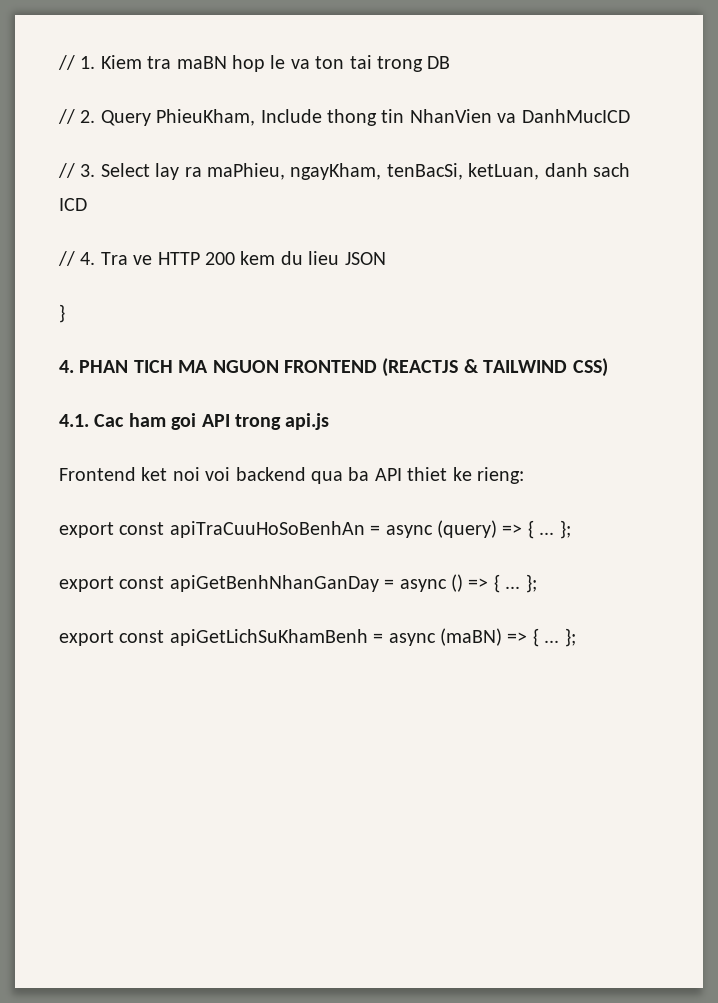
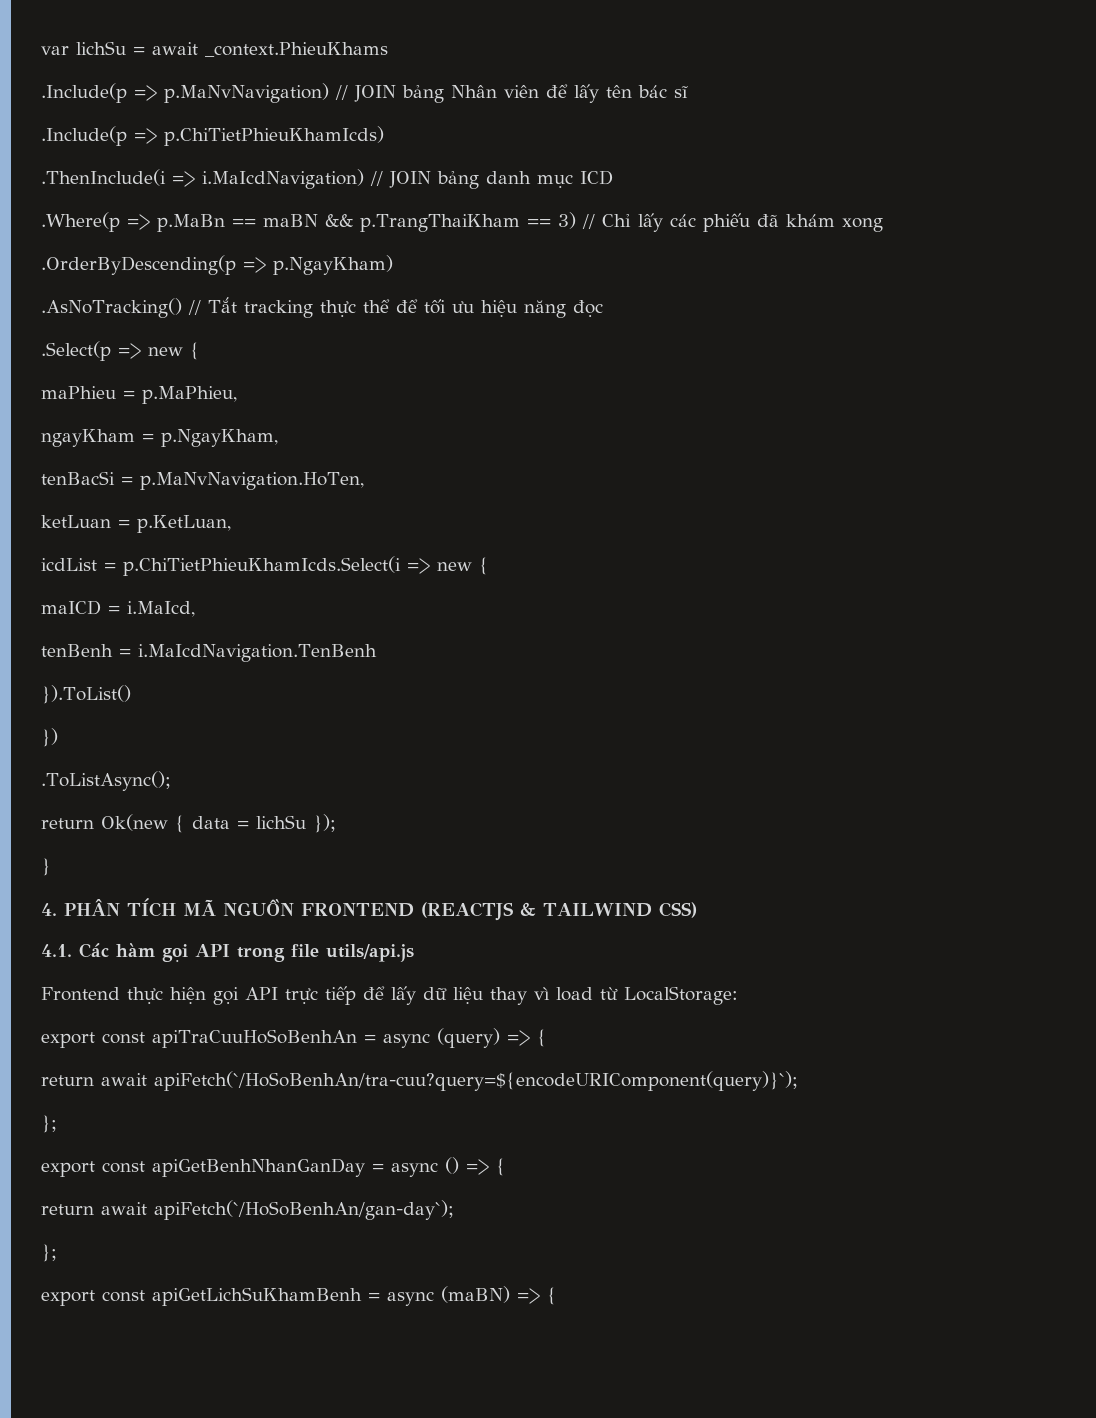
- // 1. Kiem tra maBN hop le va ton tai trong DB
- // 2. Query PhieuKham, Include thong tin NhanVien va DanhMucICD
- // 3. Select lay ra maPhieu, ngayKham, tenBacSi, ketLuan, danh sach ICD
- // 4. Tra ve HTTP 200 kem du lieu JSON
+ var lichSu = await _context.PhieuKhams
+ .Include(p => p.MaNvNavigation) // JOIN bảng Nhân viên để lấy tên bác sĩ
+ .Include(p => p.ChiTietPhieuKhamIcds)
+ .ThenInclude(i => i.MaIcdNavigation) // JOIN bảng danh mục ICD
+ .Where(p => p.MaBn == maBN && p.TrangThaiKham == 3) // Chỉ lấy các phiếu đã khám xong
+ .OrderByDescending(p => p.NgayKham)
+ .AsNoTracking() // Tắt tracking thực thể để tối ưu hiệu năng đọc
+ .Select(p => new {
+ maPhieu = p.MaPhieu,
+ ngayKham = p.NgayKham,
+ tenBacSi = p.MaNvNavigation.HoTen,
+ ketLuan = p.KetLuan,
+ icdList = p.ChiTietPhieuKhamIcds.Select(i => new {
+ maICD = i.MaIcd,
+ tenBenh = i.MaIcdNavigation.TenBenh
+ }).ToList()
+ })
+ .ToListAsync();
+ return Ok(new { data = lichSu });
  }
- 4. PHAN TICH MA NGUON FRONTEND (REACTJS & TAILWIND CSS)
+ 4. PHÂN TÍCH MÃ NGUỒN FRONTEND (REACTJS & TAILWIND CSS)
- 4.1. Cac ham goi API trong api.js
- Frontend ket noi voi backend qua ba API thiet ke rieng:
+ 4.1. Các hàm gọi API trong file utils/api.js
+ Frontend thực hiện gọi API trực tiếp để lấy dữ liệu thay vì load từ LocalStorage:
- export const apiTraCuuHoSoBenhAn = async (query) => { ... };
+ export const apiTraCuuHoSoBenhAn = async (query) => {
+ return await apiFetch(`/HoSoBenhAn/tra-cuu?query=${encodeURIComponent(query)}`);
+ };
- export const apiGetBenhNhanGanDay = async () => { ... };
+ export const apiGetBenhNhanGanDay = async () => {
+ return await apiFetch(`/HoSoBenhAn/gan-day`);
+ };
- export const apiGetLichSuKhamBenh = async (maBN) => { ... };
+ export const apiGetLichSuKhamBenh = async (maBN) => {

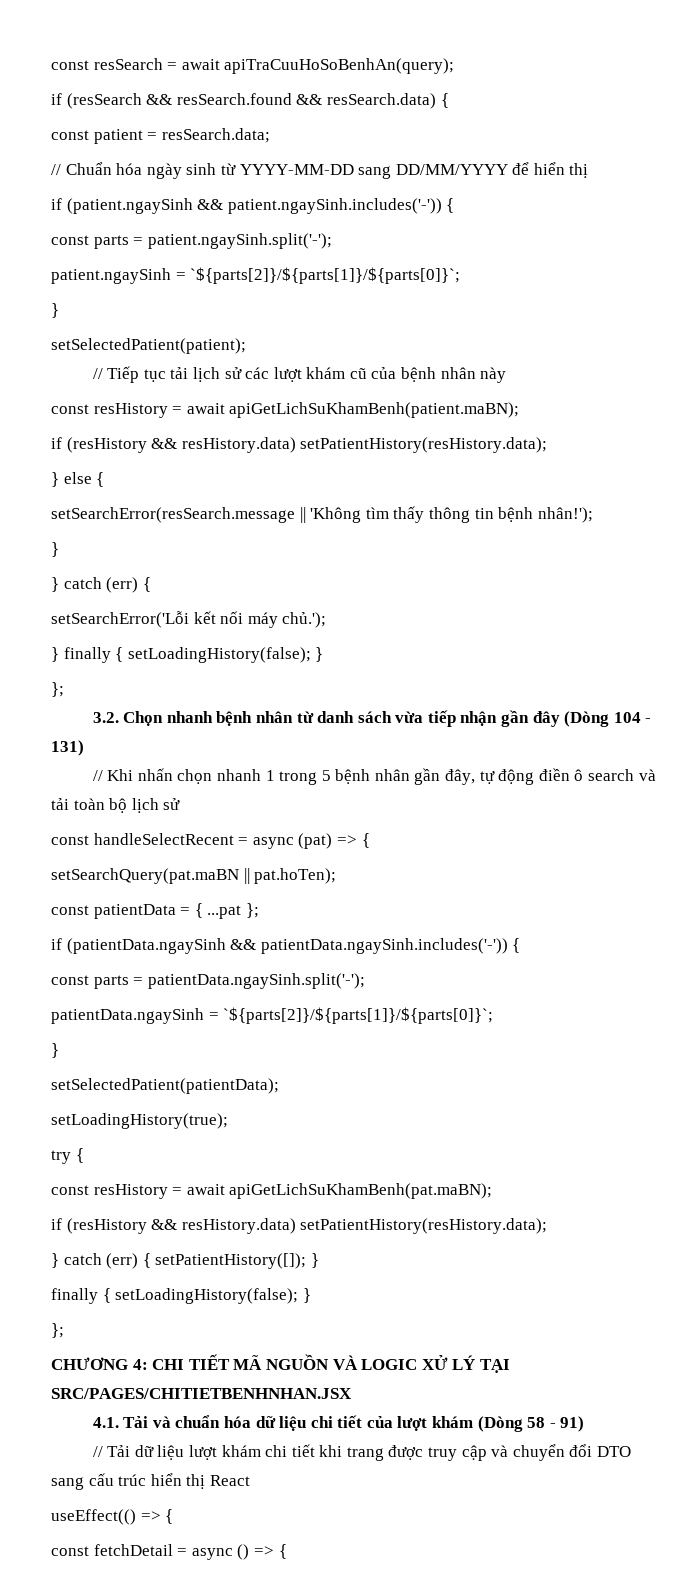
- var lichSu = await _context.PhieuKhams
- .Include(p => p.MaNvNavigation) // JOIN bảng Nhân viên để lấy tên bác sĩ
- .Include(p => p.ChiTietPhieuKhamIcds)
- .ThenInclude(i => i.MaIcdNavigation) // JOIN bảng danh mục ICD
- .Where(p => p.MaBn == maBN && p.TrangThaiKham == 3) // Chỉ lấy các phiếu đã khám xong
- .OrderByDescending(p => p.NgayKham)
- .AsNoTracking() // Tắt tracking thực thể để tối ưu hiệu năng đọc
- .Select(p => new {
- maPhieu = p.MaPhieu,
- ngayKham = p.NgayKham,
- tenBacSi = p.MaNvNavigation.HoTen,
- ketLuan = p.KetLuan,
- icdList = p.ChiTietPhieuKhamIcds.Select(i => new {
- maICD = i.MaIcd,
- tenBenh = i.MaIcdNavigation.TenBenh
- }).ToList()
- })
- .ToListAsync();
- return Ok(new { data = lichSu });
+ const resSearch = await apiTraCuuHoSoBenhAn(query);
+ if (resSearch && resSearch.found && resSearch.data) {
+ const patient = resSearch.data;
+ // Chuẩn hóa ngày sinh từ YYYY-MM-DD sang DD/MM/YYYY để hiển thị
+ if (patient.ngaySinh && patient.ngaySinh.includes('-')) {
+ const parts = patient.ngaySinh.split('-');
+ patient.ngaySinh = `${parts[2]}/${parts[1]}/${parts[0]}`;
  }
- 4. PHÂN TÍCH MÃ NGUỒN FRONTEND (REACTJS & TAILWIND CSS)
- 4.1. Các hàm gọi API trong file utils/api.js
- Frontend thực hiện gọi API trực tiếp để lấy dữ liệu thay vì load từ LocalStorage:
- export const apiTraCuuHoSoBenhAn = async (query) => {
- return await apiFetch(`/HoSoBenhAn/tra-cuu?query=${encodeURIComponent(query)}`);
+ setSelectedPatient(patient);
+ // Tiếp tục tải lịch sử các lượt khám cũ của bệnh nhân này
+ const resHistory = await apiGetLichSuKhamBenh(patient.maBN);
+ if (resHistory && resHistory.data) setPatientHistory(resHistory.data);
+ } else {
+ setSearchError(resSearch.message || 'Không tìm thấy thông tin bệnh nhân!');
+ }
+ } catch (err) {
+ setSearchError('Lỗi kết nối máy chủ.');
+ } finally { setLoadingHistory(false); }
  };
- export const apiGetBenhNhanGanDay = async () => {
+ 3.2. Chọn nhanh bệnh nhân từ danh sách vừa tiếp nhận gần đây (Dòng 104 - 131)
+ // Khi nhấn chọn nhanh 1 trong 5 bệnh nhân gần đây, tự động điền ô search và tải toàn bộ lịch sử
+ const handleSelectRecent = async (pat) => {
+ setSearchQuery(pat.maBN || pat.hoTen);
+ const patientData = { ...pat };
+ if (patientData.ngaySinh && patientData.ngaySinh.includes('-')) {
+ const parts = patientData.ngaySinh.split('-');
+ patientData.ngaySinh = `${parts[2]}/${parts[1]}/${parts[0]}`;
+ }
+ setSelectedPatient(patientData);
+ setLoadingHistory(true);
+ try {
+ const resHistory = await apiGetLichSuKhamBenh(pat.maBN);
+ if (resHistory && resHistory.data) setPatientHistory(resHistory.data);
+ } catch (err) { setPatientHistory([]); }
+ finally { setLoadingHistory(false); }
+ };
+ CHƯƠNG 4: CHI TIẾT MÃ NGUỒN VÀ LOGIC XỬ LÝ TẠI SRC/PAGES/CHITIETBENHNHAN.JSX
+ 4.1. Tải và chuẩn hóa dữ liệu chi tiết của lượt khám (Dòng 58 - 91)
+ // Tải dữ liệu lượt khám chi tiết khi trang được truy cập và chuyển đổi DTO sang cấu trúc hiển thị React
+ useEffect(() => {
+ const fetchDetail = async () => {
- return await apiFetch(`/HoSoBenhAn/gan-day`);
- };
- export const apiGetLichSuKhamBenh = async (maBN) => {

